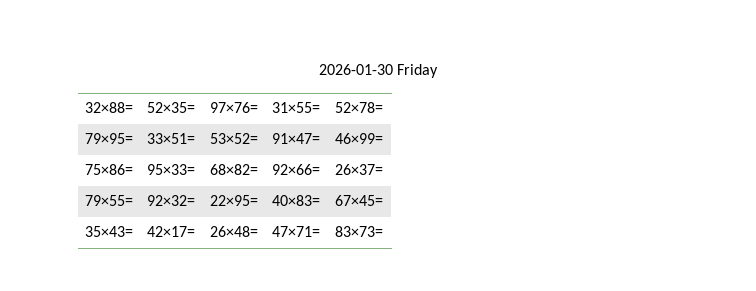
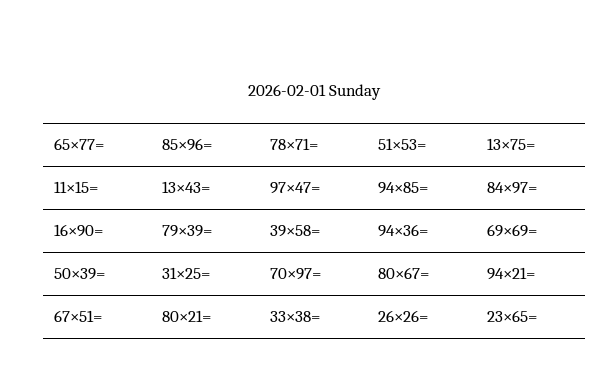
- 2026-01-30 Friday
- 32×88= | 52×35= | 97×76= | 31×55= | 52×78=
- 79×95= | 33×51= | 53×52= | 91×47= | 46×99=
- 75×86= | 95×33= | 68×82= | 92×66= | 26×37=
- 79×55= | 92×32= | 22×95= | 40×83= | 67×45=
- 35×43= | 42×17= | 26×48= | 47×71= | 83×73=
+ 2026-02-01 Sunday
+ 65×77= | 85×96= | 78×71= | 51×53= | 13×75=
+ 11×15= | 13×43= | 97×47= | 94×85= | 84×97=
+ 16×90= | 79×39= | 39×58= | 94×36= | 69×69=
+ 50×39= | 31×25= | 70×97= | 80×67= | 94×21=
+ 67×51= | 80×21= | 33×38= | 26×26= | 23×65=

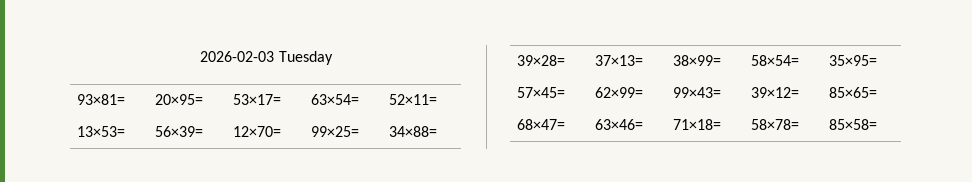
- 2026-02-01 Sunday
- 65×77= | 85×96= | 78×71= | 51×53= | 13×75=
- 11×15= | 13×43= | 97×47= | 94×85= | 84×97=
- 16×90= | 79×39= | 39×58= | 94×36= | 69×69=
- 50×39= | 31×25= | 70×97= | 80×67= | 94×21=
- 67×51= | 80×21= | 33×38= | 26×26= | 23×65=
+ 2026-02-03 Tuesday
+ 93×81= | 20×95= | 53×17= | 63×54= | 52×11=
+ 13×53= | 56×39= | 12×70= | 99×25= | 34×88=
+ 39×28= | 37×13= | 38×99= | 58×54= | 35×95=
+ 57×45= | 62×99= | 99×43= | 39×12= | 85×65=
+ 68×47= | 63×46= | 71×18= | 58×78= | 85×58=

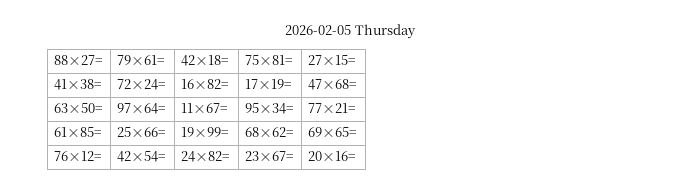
- 2026-02-03 Tuesday
- 93×81= | 20×95= | 53×17= | 63×54= | 52×11=
- 13×53= | 56×39= | 12×70= | 99×25= | 34×88=
- 39×28= | 37×13= | 38×99= | 58×54= | 35×95=
- 57×45= | 62×99= | 99×43= | 39×12= | 85×65=
- 68×47= | 63×46= | 71×18= | 58×78= | 85×58=
+ 2026-02-05 Thursday
+ 88×27= | 79×61= | 42×18= | 75×81= | 27×15=
+ 41×38= | 72×24= | 16×82= | 17×19= | 47×68=
+ 63×50= | 97×64= | 11×67= | 95×34= | 77×21=
+ 61×85= | 25×66= | 19×99= | 68×62= | 69×65=
+ 76×12= | 42×54= | 24×82= | 23×67= | 20×16=

